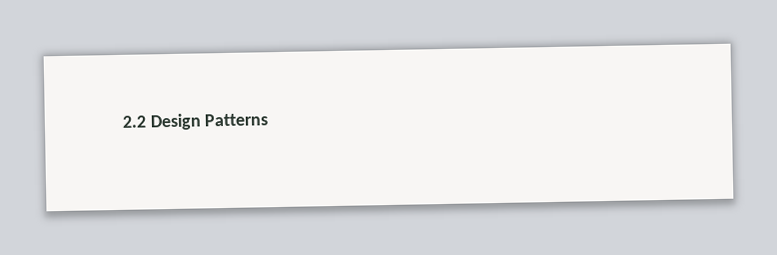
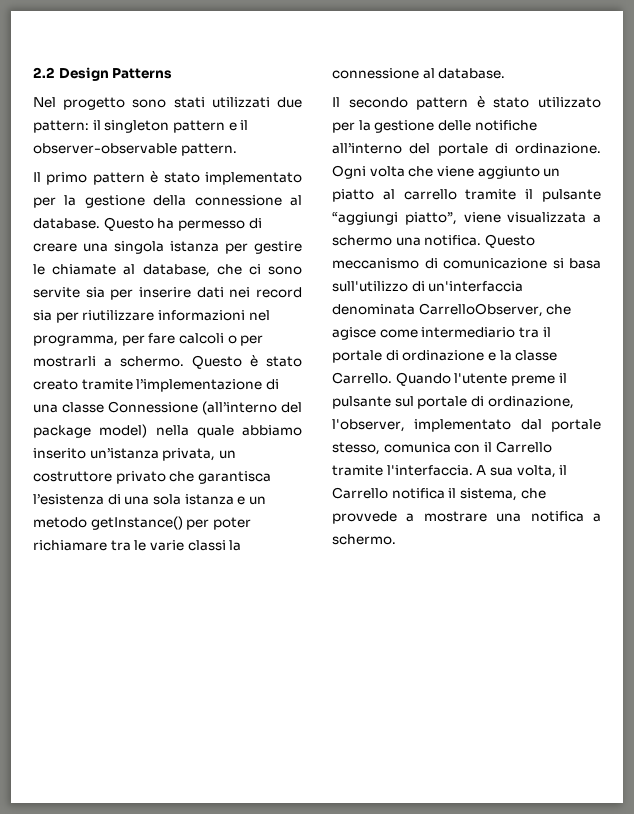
+ Nel progetto sono stati utilizzati due pattern: il singleton pattern e il observer-observable pattern.
+ Il primo pattern è stato implementato per la gestione della connessione al database. Questo ha permesso di creare una singola istanza per gestire le chiamate al database, che ci sono servite sia per inserire dati nei record sia per riutilizzare informazioni nel programma, per fare calcoli o per mostrarli a schermo. Questo è stato creato tramite l’implementazione di una classe Connessione (all’interno del package model) nella quale abbiamo inserito un’istanza privata, un costruttore privato che garantisca l’esistenza di una sola istanza e un metodo getInstance() per poter richiamare tra le varie classi la connessione al database.
+ Il secondo pattern è stato utilizzato per la gestione delle notifiche all’interno del portale di ordinazione. Ogni volta che viene aggiunto un piatto al carrello tramite il pulsante “aggiungi piatto”, viene visualizzata a schermo una notifica. Questo meccanismo di comunicazione si basa sull'utilizzo di un'interfaccia denominata CarrelloObserver, che agisce come intermediario tra il portale di ordinazione e la classe Carrello. Quando l'utente preme il pulsante sul portale di ordinazione, l'observer, implementato dal portale stesso, comunica con il Carrello tramite l'interfaccia. A sua volta, il Carrello notifica il sistema, che provvede a mostrare una notifica a schermo.

